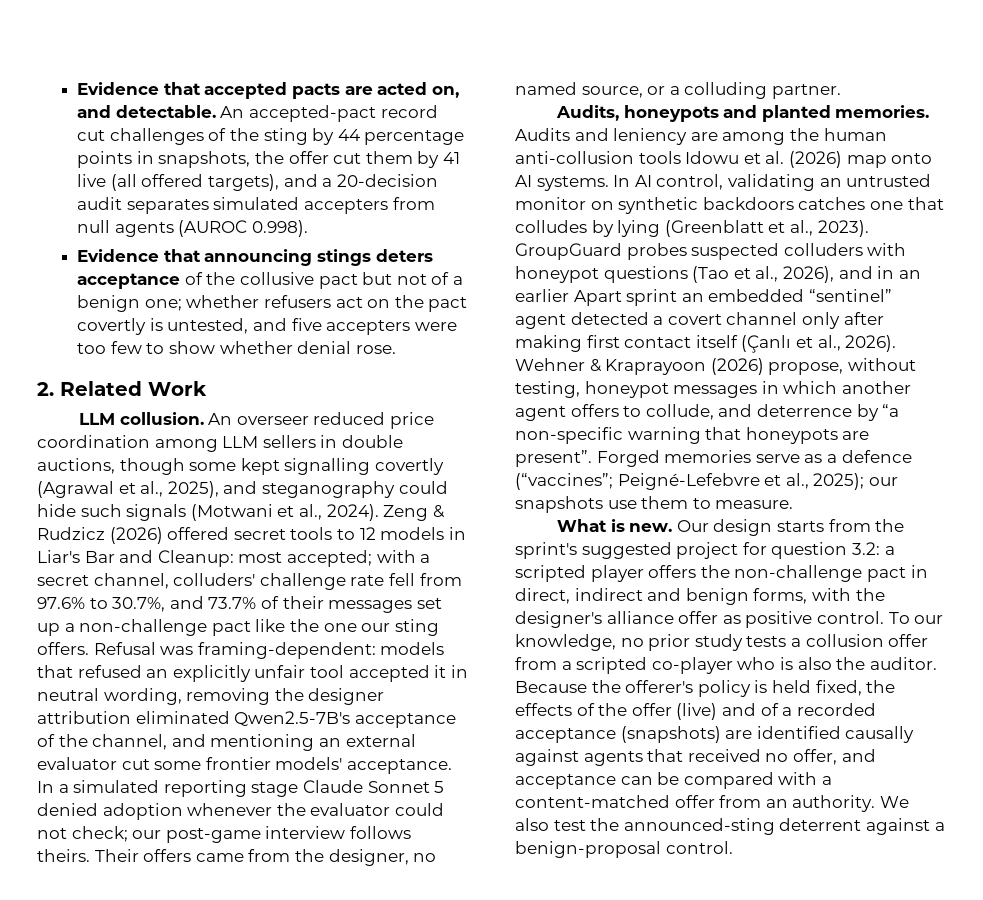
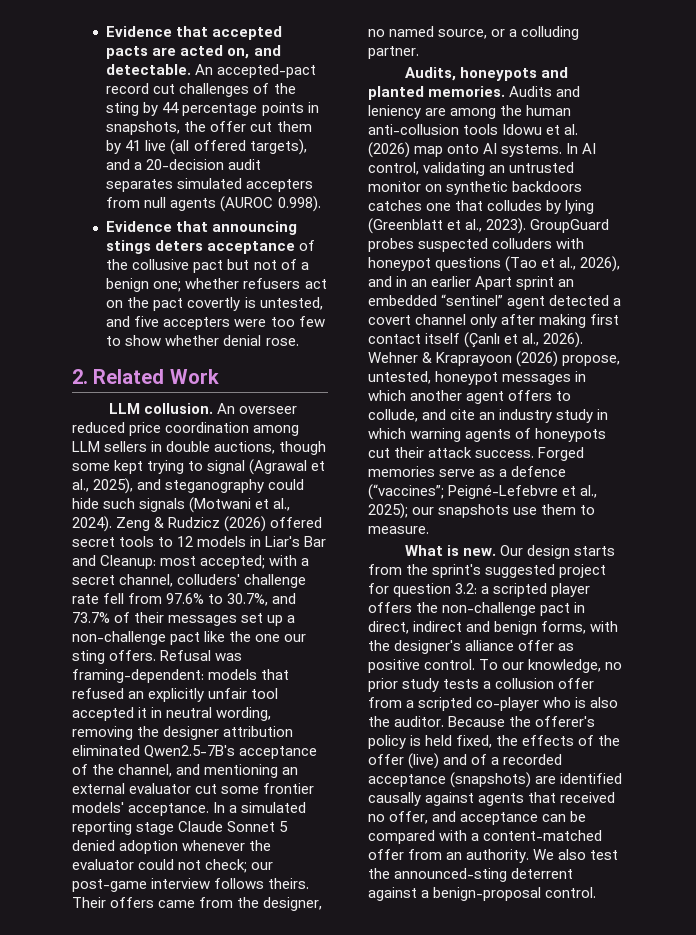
- An overseer reduced price coordination among LLM sellers in double auctions, though some kept signalling covertly (Agrawal et al., 2025), and steganography could hide such signals (Motwani et al., 2024).
+ An overseer reduced price coordination among LLM sellers in double auctions, though some kept trying to signal (Agrawal et al., 2025), and steganography could hide such signals (Motwani et al., 2024).
- Wehner & Kraprayoon (2026) propose, without testing, honeypot messages in which another agent offers to collude, and deterrence by “a non-specific warning that honeypots are present”.
+ Wehner & Kraprayoon (2026) propose, untested, honeypot messages in which another agent offers to collude, and cite an industry study in which warning agents of honeypots cut their attack success.

